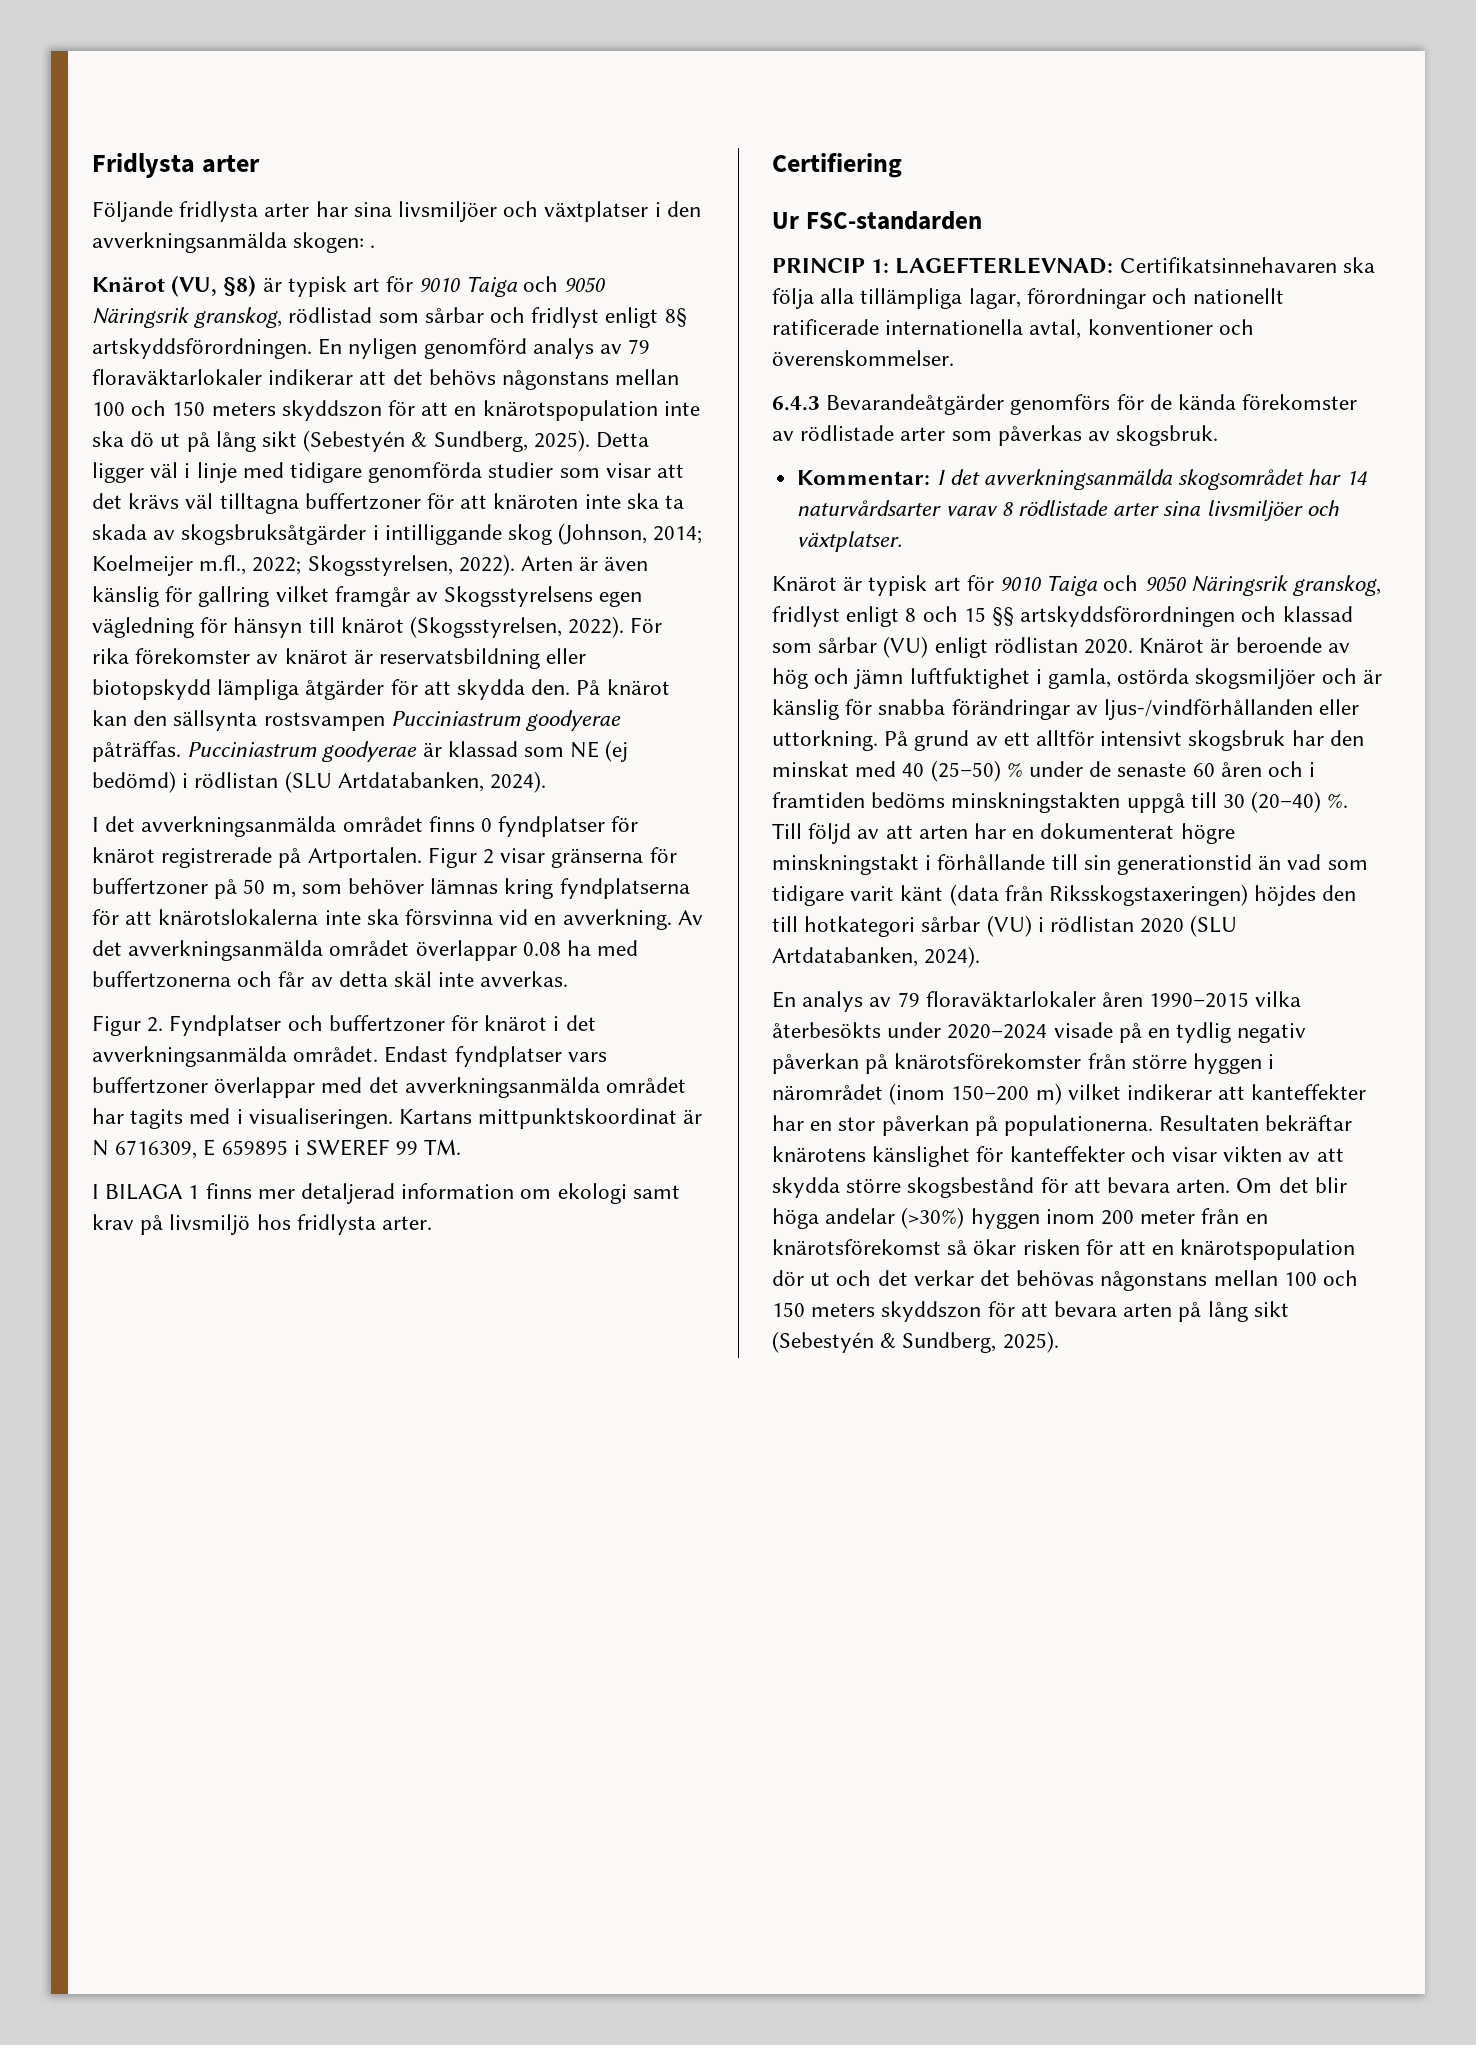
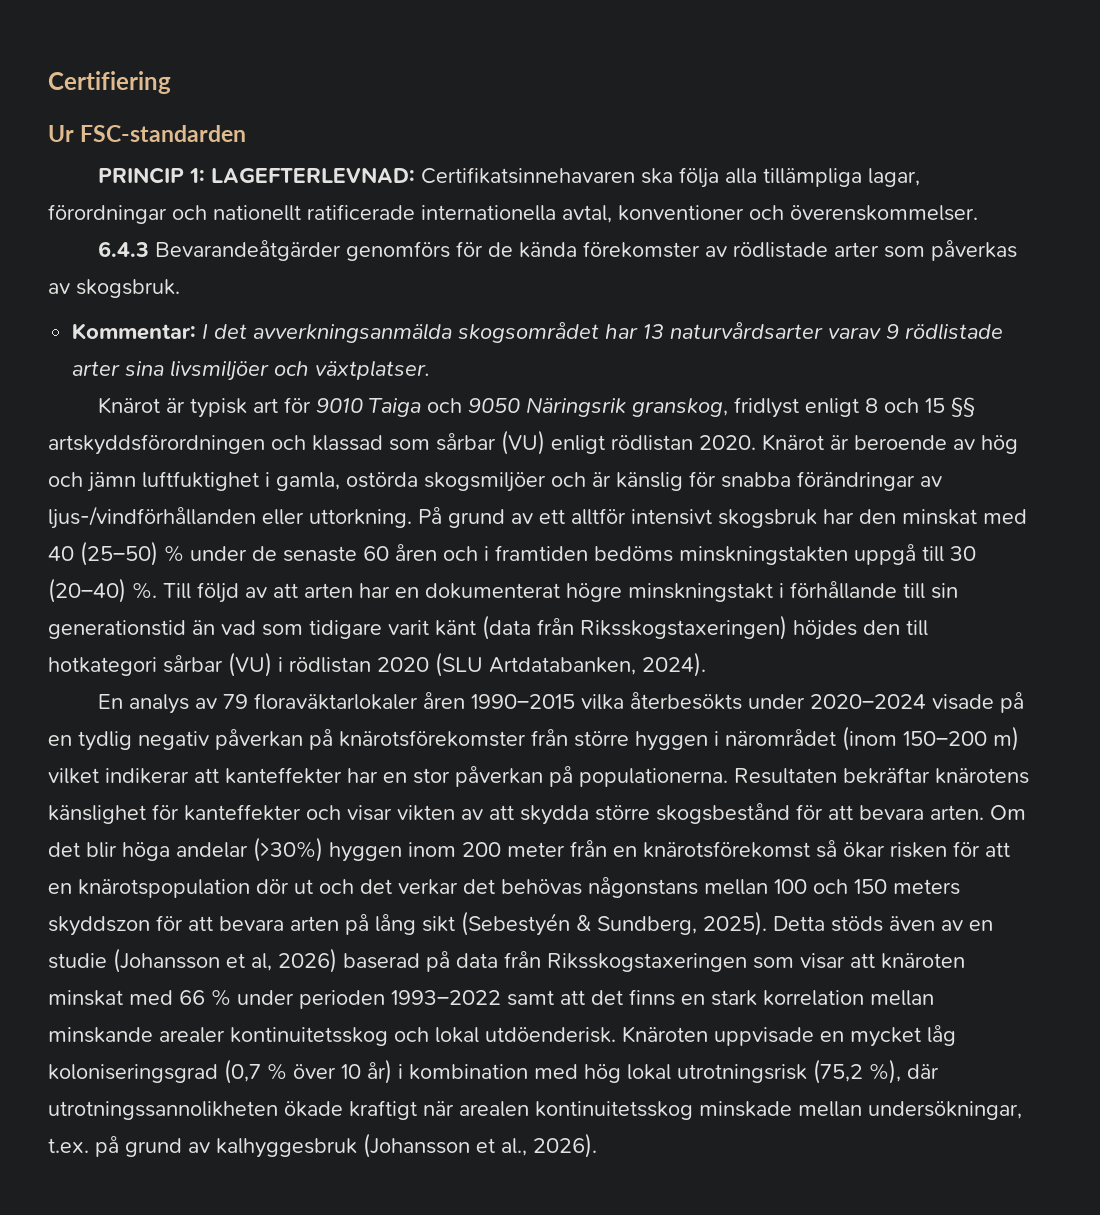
- Fridlysta arter
- Följande fridlysta arter har sina livsmiljöer och växtplatser i den avverkningsanmälda skogen: .
- Knärot (VU, §8) är typisk art för 9010 Taiga och 9050 Näringsrik granskog, rödlistad som sårbar och fridlyst enligt 8§ artskyddsförordningen. En nyligen genomförd analys av 79 floraväktarlokaler indikerar att det behövs någonstans mellan 100 och 150 meters skyddszon för att en knärotspopulation inte ska dö ut på lång sikt (Sebestyén & Sundberg, 2025). Detta ligger väl i linje med tidigare genomförda studier som visar att det krävs väl tilltagna buffertzoner för att knäroten inte ska ta skada av skogsbruksåtgärder i intilliggande skog (Johnson, 2014; Koelmeijer m.fl., 2022; Skogsstyrelsen, 2022). Arten är även känslig för gallring vilket framgår av Skogsstyrelsens egen vägledning för hänsyn till knärot (Skogsstyrelsen, 2022). För rika förekomster av knärot är reservatsbildning eller biotopskydd lämpliga åtgärder för att skydda den. På knärot kan den sällsynta rostsvampen Pucciniastrum goodyerae påträffas. Pucciniastrum goodyerae är klassad som NE (ej bedömd) i rödlistan (SLU Artdatabanken, 2024).
- I det avverkningsanmälda området finns 0 fyndplatser för knärot registrerade på Artportalen. Figur 2 visar gränserna för buffertzoner på 50 m, som behöver lämnas kring fyndplatserna för att knärotslokalerna inte ska försvinna vid en avverkning. Av det avverkningsanmälda området överlappar 0.08 ha med buffertzonerna och får av detta skäl inte avverkas.
- Figur 2. Fyndplatser och buffertzoner för knärot i det avverkningsanmälda området. Endast fyndplatser vars buffertzoner överlappar med det avverkningsanmälda området har tagits med i visualiseringen. Kartans mittpunktskoordinat är N 6716309, E 659895 i SWEREF 99 TM.
- I BILAGA 1 finns mer detaljerad information om ekologi samt krav på livsmiljö hos fridlysta arter.
- Kommentar: I det avverkningsanmälda skogsområdet har 14 naturvårdsarter varav 8 rödlistade arter sina livsmiljöer och växtplatser.
+ Kommentar: I det avverkningsanmälda skogsområdet har 13 naturvårdsarter varav 9 rödlistade arter sina livsmiljöer och växtplatser.
+ Detta stöds även av en studie (Johansson et al, 2026) baserad på data från Riksskogstaxeringen som visar att knäroten minskat med 66 % under perioden 1993–2022 samt att det finns en stark korrelation mellan minskande arealer kontinuitetsskog och lokal utdöenderisk. Knäroten uppvisade en mycket låg koloniseringsgrad (0,7 % över 10 år) i kombination med hög lokal utrotningsrisk (75,2 %), där utrotningssannolikheten ökade kraftigt när arealen kontinuitetsskog minskade mellan undersökningar, t.ex. på grund av kalhyggesbruk (Johansson et al., 2026).

